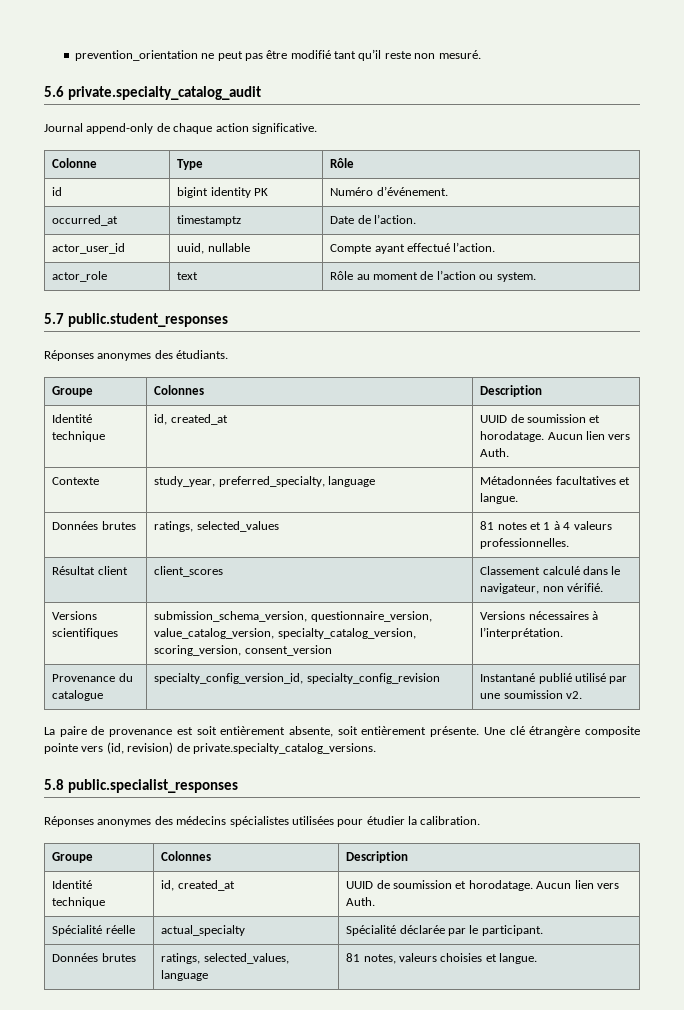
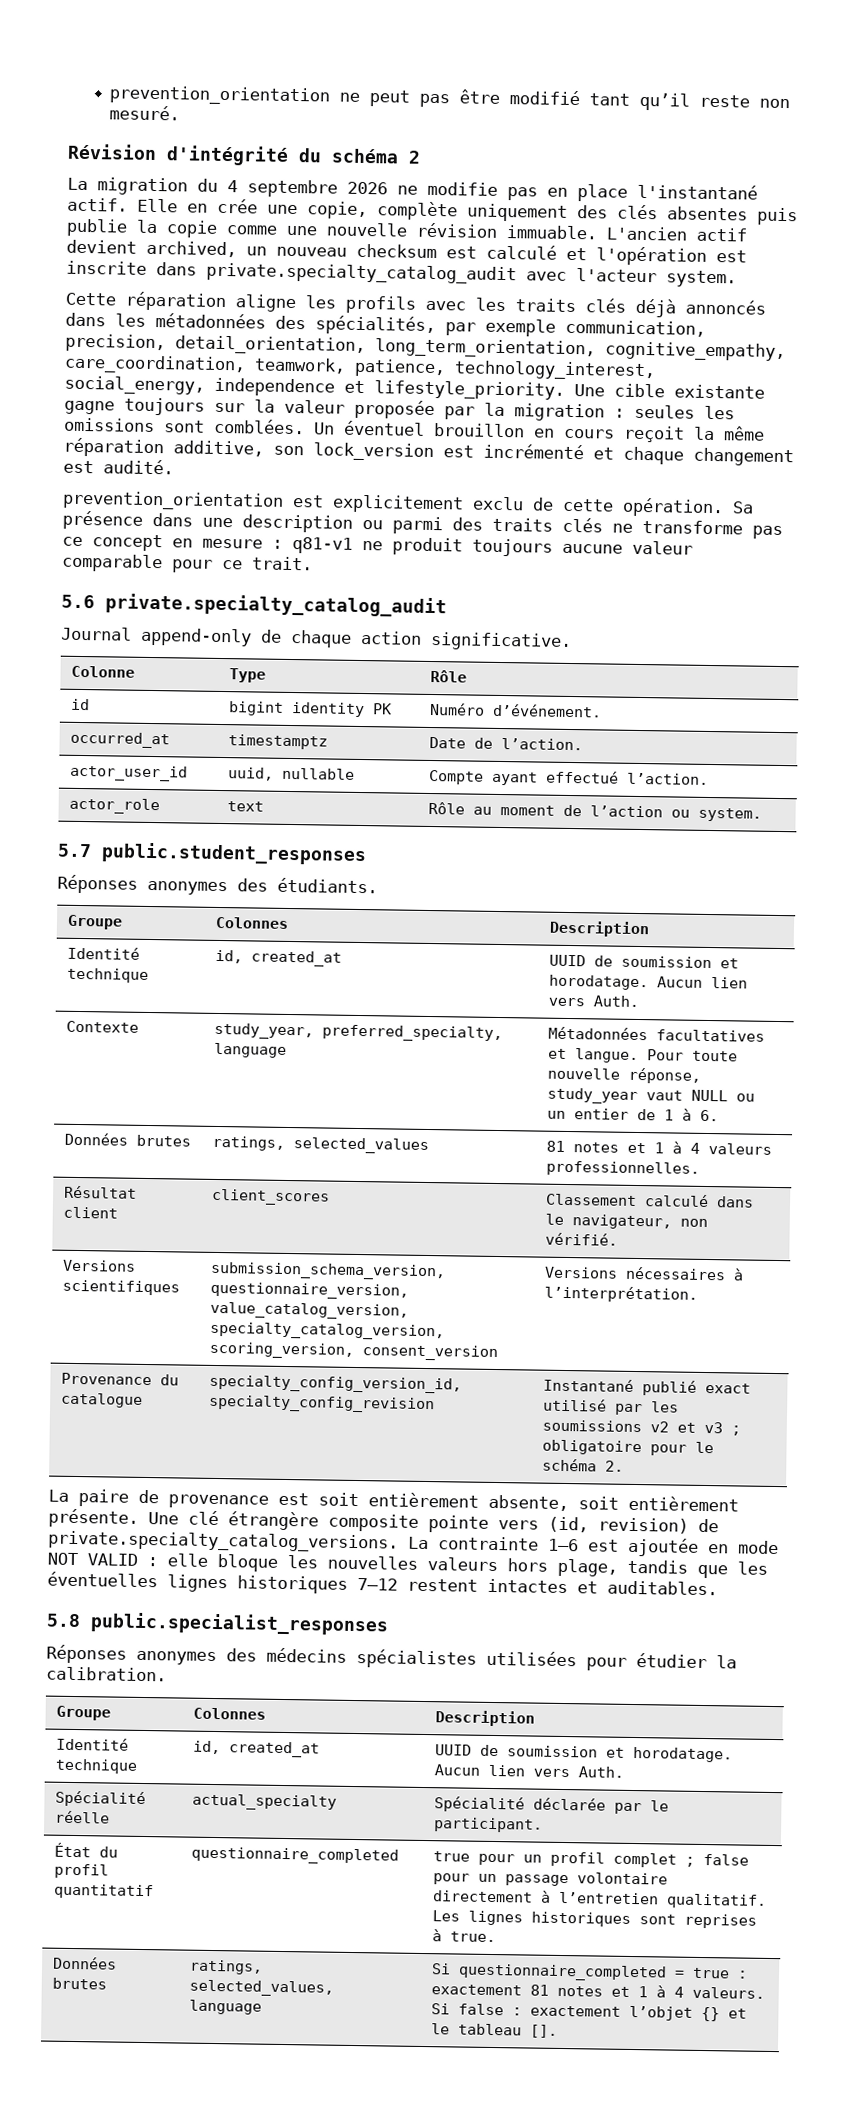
+ Révision d'intégrité du schéma 2
+ La migration du 4 septembre 2026 ne modifie pas en place l'instantané actif. Elle en crée une copie, complète uniquement des clés absentes puis publie la copie comme une nouvelle révision immuable. L'ancien actif devient archived, un nouveau checksum est calculé et l'opération est inscrite dans private.specialty_catalog_audit avec l'acteur system.
+ Cette réparation aligne les profils avec les traits clés déjà annoncés dans les métadonnées des spécialités, par exemple communication, precision, detail_orientation, long_term_orientation, cognitive_empathy, care_coordination, teamwork, patience, technology_interest, social_energy, independence et lifestyle_priority. Une cible existante gagne toujours sur la valeur proposée par la migration : seules les omissions sont comblées. Un éventuel brouillon en cours reçoit la même réparation additive, son lock_version est incrémenté et chaque changement est audité.
+ prevention_orientation est explicitement exclu de cette opération. Sa présence dans une description ou parmi des traits clés ne transforme pas ce concept en mesure : q81-v1 ne produit toujours aucune valeur comparable pour ce trait.
- Contexte | study_year, preferred_specialty, language | Métadonnées facultatives et langue.
+ Contexte | study_year, preferred_specialty, language | Métadonnées facultatives et langue. Pour toute nouvelle réponse, study_year vaut NULL ou un entier de 1 à 6.
- Provenance du catalogue | specialty_config_version_id, specialty_config_revision | Instantané publié utilisé par une soumission v2.
+ Provenance du catalogue | specialty_config_version_id, specialty_config_revision | Instantané publié exact utilisé par les soumissions v2 et v3 ; obligatoire pour le schéma 2.
- Une clé étrangère composite pointe vers (id, revision) de private.specialty_catalog_versions.
+ Une clé étrangère composite pointe vers (id, revision) de private.specialty_catalog_versions. La contrainte 1–6 est ajoutée en mode NOT VALID : elle bloque les nouvelles valeurs hors plage, tandis que les éventuelles lignes historiques 7–12 restent intactes et auditables.
+ État du profil quantitatif | questionnaire_completed | true pour un profil complet ; false pour un passage volontaire directement à l’entretien qualitatif. Les lignes historiques sont reprises à true.
- Données brutes | ratings, selected_values, language | 81 notes, valeurs choisies et langue.
+ Données brutes | ratings, selected_values, language | Si questionnaire_completed = true : exactement 81 notes et 1 à 4 valeurs. Si false : exactement l’objet {} et le tableau [].

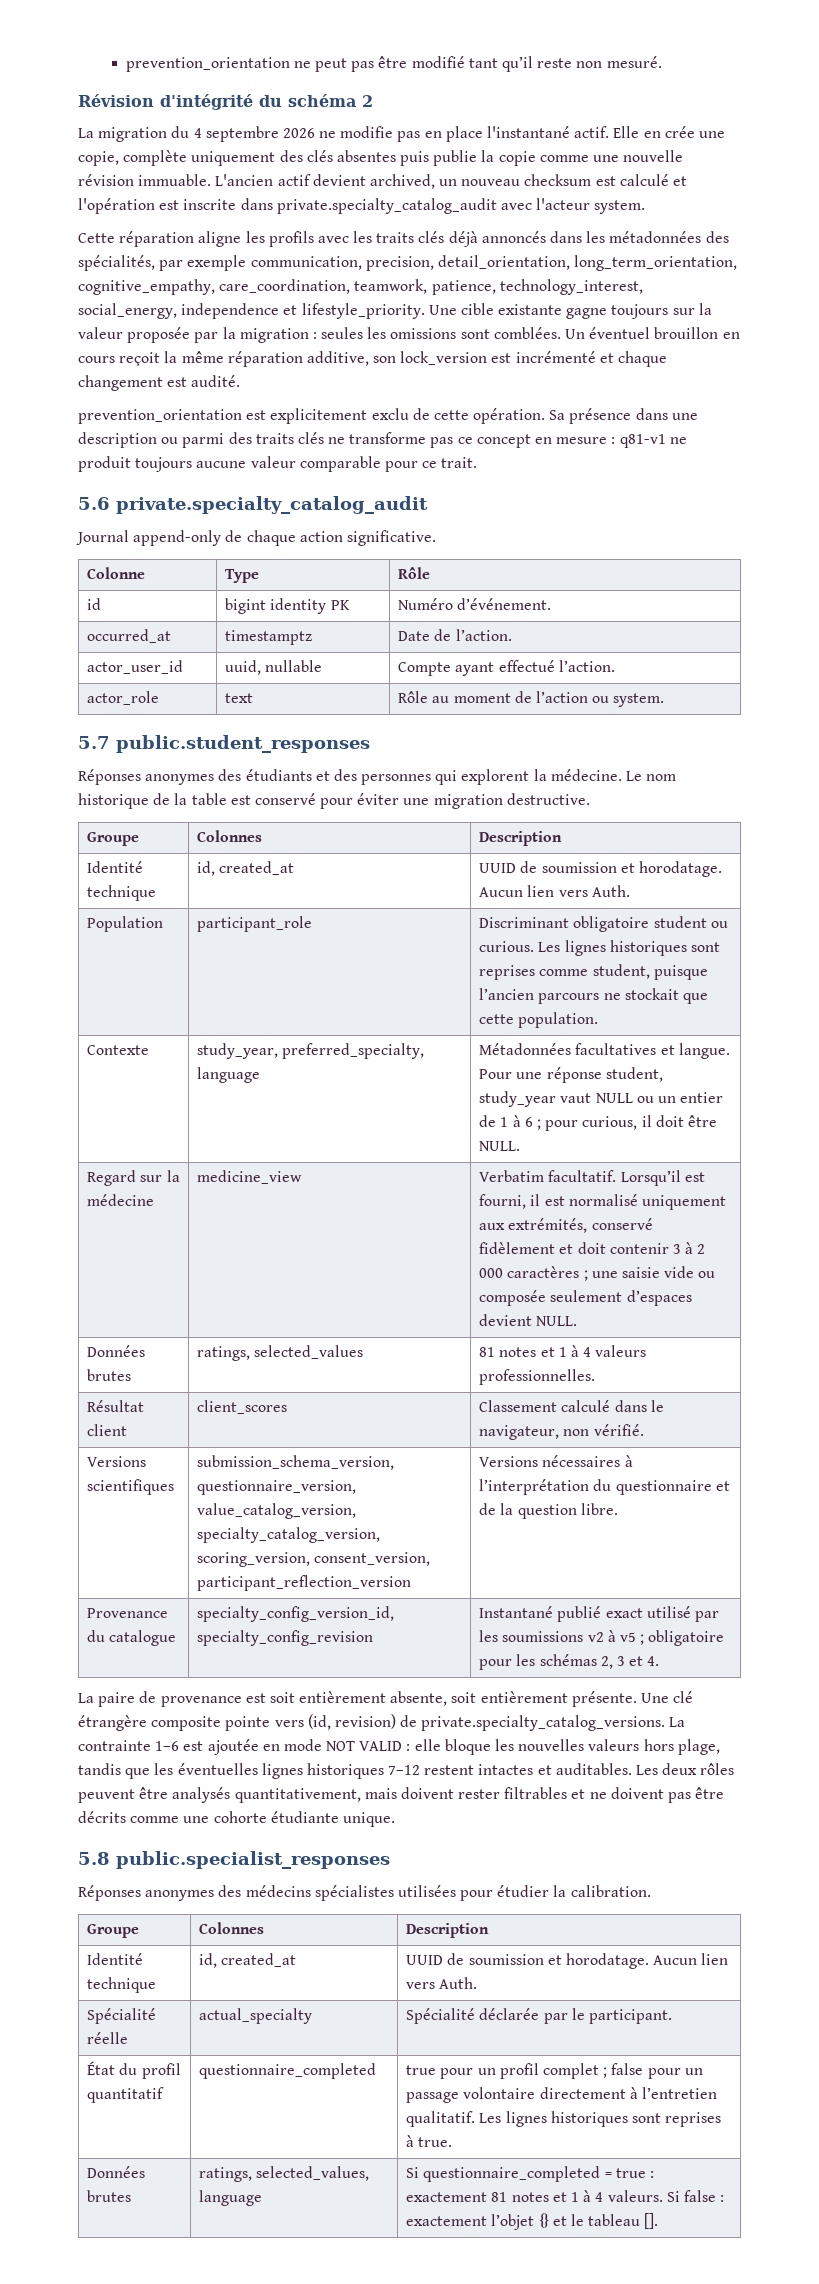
- Réponses anonymes des étudiants.
+ Réponses anonymes des étudiants et des personnes qui explorent la médecine. Le nom historique de la table est conservé pour éviter une migration destructive.
+ Population | participant_role | Discriminant obligatoire student ou curious. Les lignes historiques sont reprises comme student, puisque l’ancien parcours ne stockait que cette population.
- Contexte | study_year, preferred_specialty, language | Métadonnées facultatives et langue. Pour toute nouvelle réponse, study_year vaut NULL ou un entier de 1 à 6.
+ Contexte | study_year, preferred_specialty, language | Métadonnées facultatives et langue. Pour une réponse student, study_year vaut NULL ou un entier de 1 à 6 ; pour curious, il doit être NULL.
+ Regard sur la médecine | medicine_view | Verbatim facultatif. Lorsqu’il est fourni, il est normalisé uniquement aux extrémités, conservé fidèlement et doit contenir 3 à 2 000 caractères ; une saisie vide ou composée seulement d’espaces devient NULL.
- Versions scientifiques | submission_schema_version, questionnaire_version, value_catalog_version, specialty_catalog_version, scoring_version, consent_version | Versions nécessaires à l’interprétation.
+ Versions scientifiques | submission_schema_version, questionnaire_version, value_catalog_version, specialty_catalog_version, scoring_version, consent_version, participant_reflection_version | Versions nécessaires à l’interprétation du questionnaire et de la question libre.
- Provenance du catalogue | specialty_config_version_id, specialty_config_revision | Instantané publié exact utilisé par les soumissions v2 et v3 ; obligatoire pour le schéma 2.
+ Provenance du catalogue | specialty_config_version_id, specialty_config_revision | Instantané publié exact utilisé par les soumissions v2 à v5 ; obligatoire pour les schémas 2, 3 et 4.
+ Les deux rôles peuvent être analysés quantitativement, mais doivent rester filtrables et ne doivent pas être décrits comme une cohorte étudiante unique.

